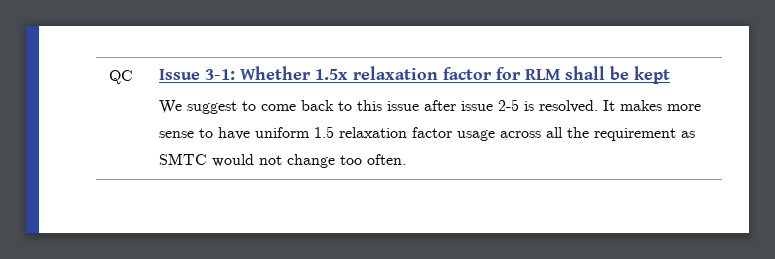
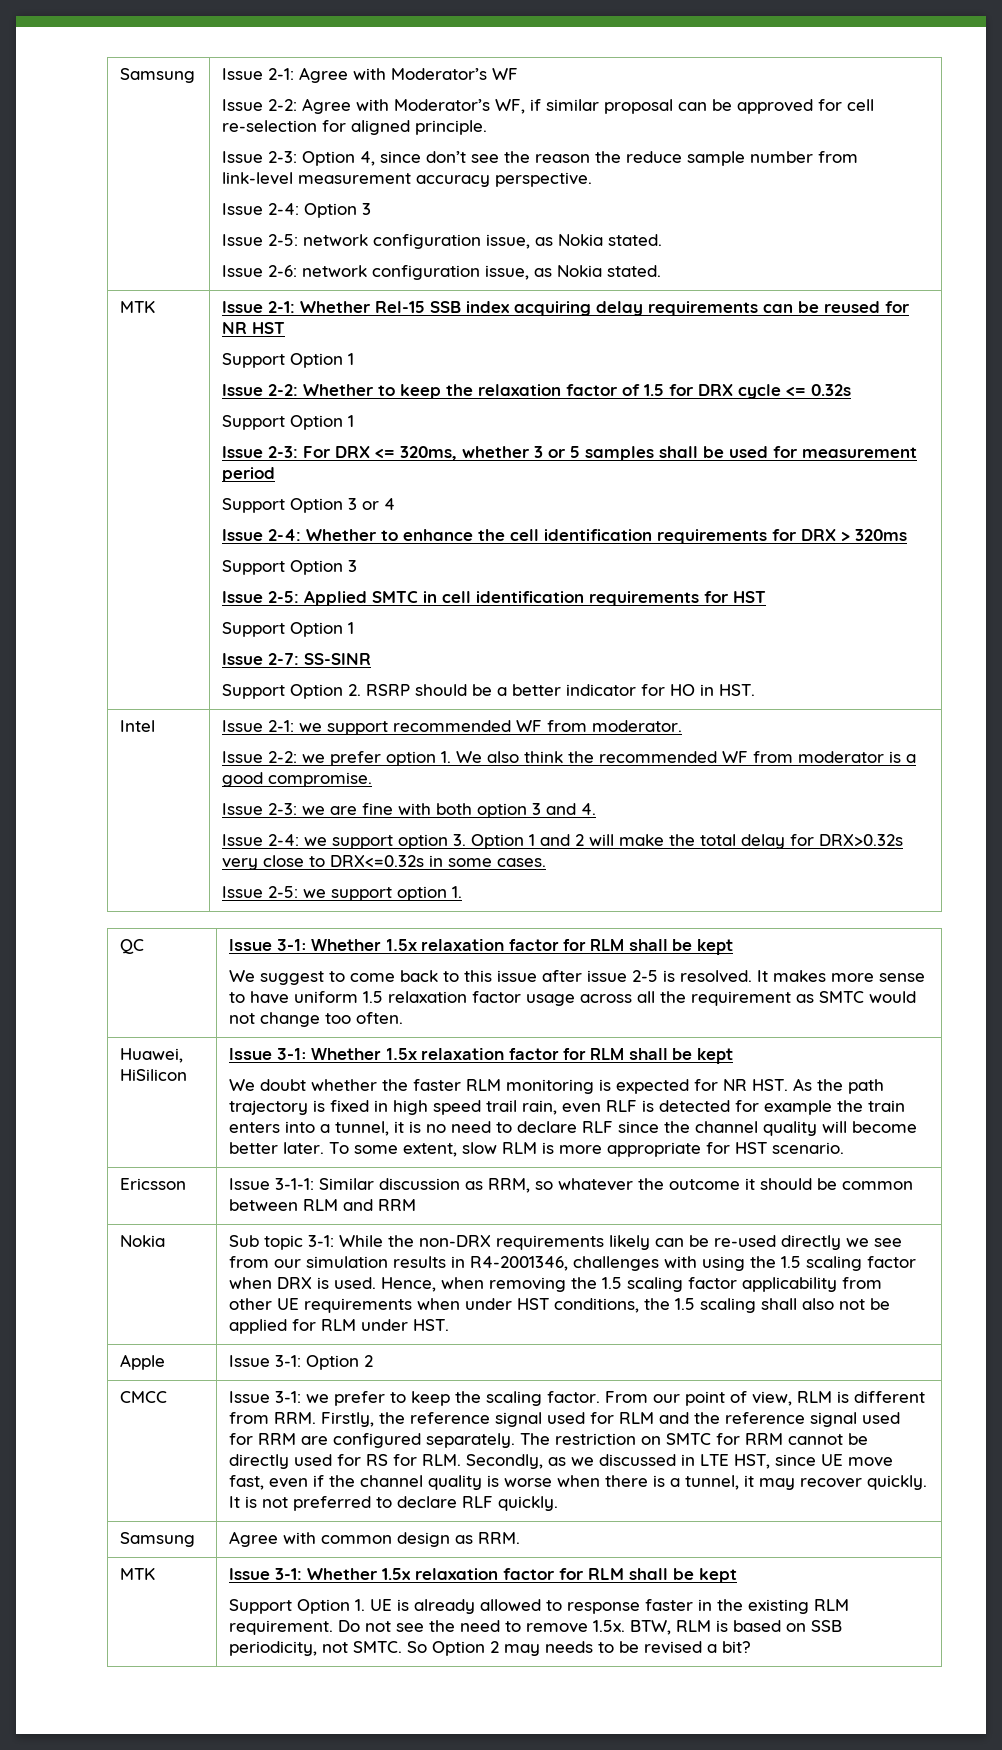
+ Samsung | Issue 2-1: Agree with Moderator’s WF
+ Issue 2-2: Agree with Moderator’s WF, if similar proposal can be approved for cell re-selection for aligned principle.
+ Issue 2-3: Option 4, since don’t see the reason the reduce sample number from link-level measurement accuracy perspective.
+ Issue 2-4: Option 3
+ Issue 2-5: network configuration issue, as Nokia stated.
+ Issue 2-6: network configuration issue, as Nokia stated.
+ MTK | Issue 2-1: Whether Rel-15 SSB index acquiring delay requirements can be reused for NR HST
+ Support Option 1
+ Issue 2-2: Whether to keep the relaxation factor of 1.5 for DRX cycle <= 0.32s
+ Support Option 1
+ Issue 2-3: For DRX <= 320ms, whether 3 or 5 samples shall be used for measurement period
+ Support Option 3 or 4
+ Issue 2-4: Whether to enhance the cell identification requirements for DRX > 320ms
+ Support Option 3
+ Issue 2-5: Applied SMTC in cell identification requirements for HST
+ Support Option 1
+ Issue 2-7: SS-SINR
+ Support Option 2. RSRP should be a better indicator for HO in HST.
+ Intel | Issue 2-1: we support recommended WF from moderator.
+ Issue 2-2: we prefer option 1. We also think the recommended WF from moderator is a good compromise.
+ Issue 2-3: we are fine with both option 3 and 4.
+ Issue 2-4: we support option 3. Option 1 and 2 will make the total delay for DRX>0.32s very close to DRX<=0.32s in some cases.
+ Issue 2-5: we support option 1.
+ Huawei, HiSilicon | Issue 3-1: Whether 1.5x relaxation factor for RLM shall be kept
+ We doubt whether the faster RLM monitoring is expected for NR HST. As the path trajectory is fixed in high speed trail rain, even RLF is detected for example the train enters into a tunnel, it is no need to declare RLF since the channel quality will become better later. To some extent, slow RLM is more appropriate for HST scenario.
+ Ericsson | Issue 3-1-1: Similar discussion as RRM, so whatever the outcome it should be common between RLM and RRM
+ Nokia | Sub topic 3-1: While the non-DRX requirements likely can be re-used directly we see from our simulation results in R4-2001346, challenges with using the 1.5 scaling factor when DRX is used. Hence, when removing the 1.5 scaling factor applicability from other UE requirements when under HST conditions, the 1.5 scaling shall also not be applied for RLM under HST.
+ Apple | Issue 3-1: Option 2
+ CMCC | Issue 3-1: we prefer to keep the scaling factor. From our point of view, RLM is different from RRM. Firstly, the reference signal used for RLM and the reference signal used for RRM are configured separately. The restriction on SMTC for RRM cannot be directly used for RS for RLM. Secondly, as we discussed in LTE HST, since UE move fast, even if the channel quality is worse when there is a tunnel, it may recover quickly. It is not preferred to declare RLF quickly.
+ Samsung | Agree with common design as RRM.
+ MTK | Issue 3-1: Whether 1.5x relaxation factor for RLM shall be kept
+ Support Option 1. UE is already allowed to response faster in the existing RLM requirement. Do not see the need to remove 1.5x. BTW, RLM is based on SSB periodicity, not SMTC. So Option 2 may needs to be revised a bit?

